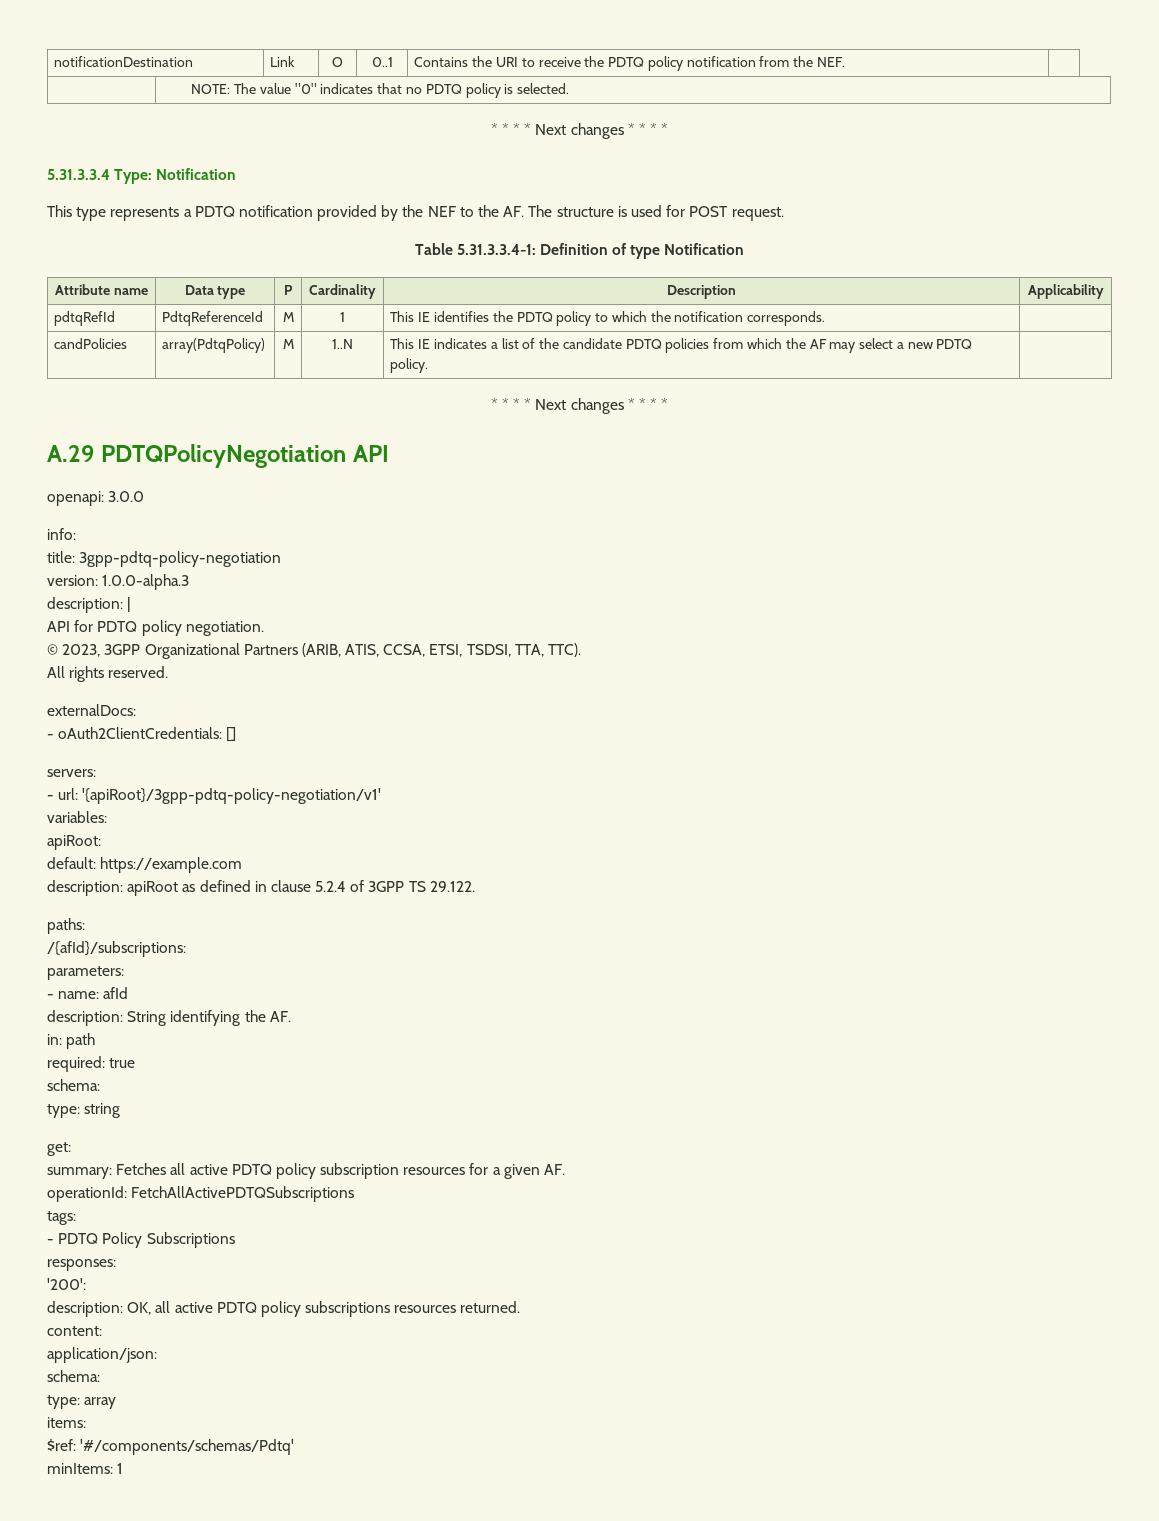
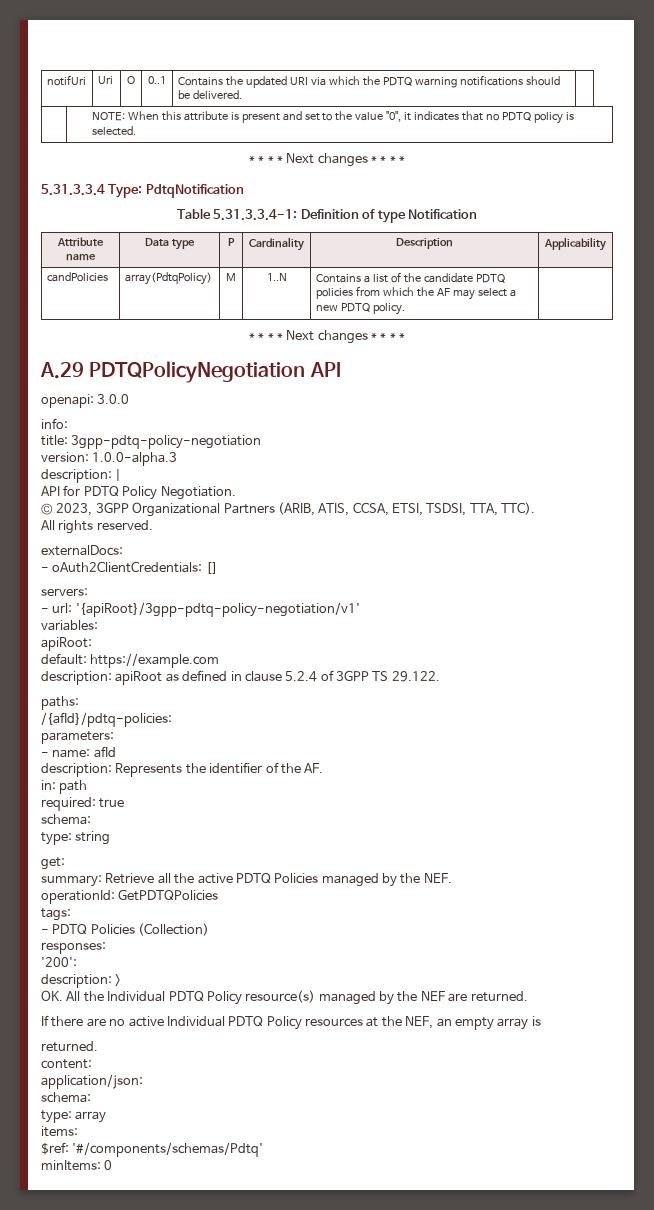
- notificationDestination | Link | O | 0..1 | Contains the URI to receive the PDTQ policy notification from the NEF. |
- | NOTE: The value "0" indicates that no PDTQ policy is selected.
+ notifUri | Uri | O | 0..1 | Contains the updated URI via which the PDTQ warning notifications should be delivered. |
+ | NOTE: When this attribute is present and set to the value "0", it indicates that no PDTQ policy is selected.
- 5.31.3.3.4 Type: Notification
- This type represents a PDTQ notification provided by the NEF to the AF. The structure is used for POST request.
+ 5.31.3.3.4 Type: PdtqNotification
- pdtqRefId | PdtqReferenceId | M | 1 | This IE identifies the PDTQ policy to which the notification corresponds. |
- candPolicies | array(PdtqPolicy) | M | 1..N | This IE indicates a list of the candidate PDTQ policies from which the AF may select a new PDTQ policy. |
+ candPolicies | array(PdtqPolicy) | M | 1..N | Contains a list of the candidate PDTQ policies from which the AF may select a new PDTQ policy. |
- API for PDTQ policy negotiation.
+ API for PDTQ Policy Negotiation.
- /{afId}/subscriptions:
+ /{afId}/pdtq-policies:
- description: String identifying the AF.
+ description: Represents the identifier of the AF.
- summary: Fetches all active PDTQ policy subscription resources for a given AF.
+ summary: Retrieve all the active PDTQ Policies managed by the NEF.
- operationId: FetchAllActivePDTQSubscriptions
+ operationId: GetPDTQPolicies
- - PDTQ Policy Subscriptions
+ - PDTQ Policies (Collection)
- description: OK, all active PDTQ policy subscriptions resources returned.
+ description: >
+ OK. All the Individual PDTQ Policy resource(s) managed by the NEF are returned.
+ If there are no active Individual PDTQ Policy resources at the NEF, an empty array is
+ returned.
- minItems: 1
+ minItems: 0

